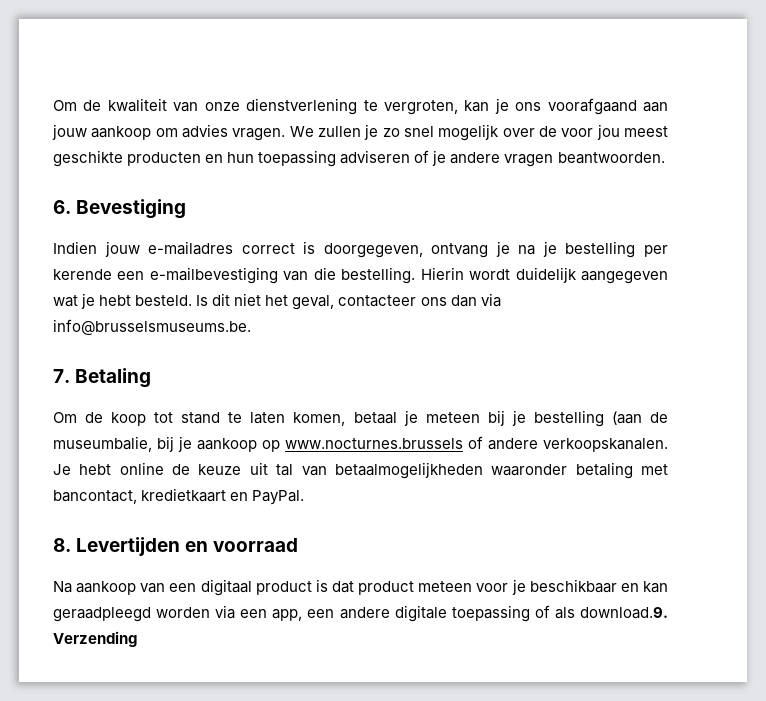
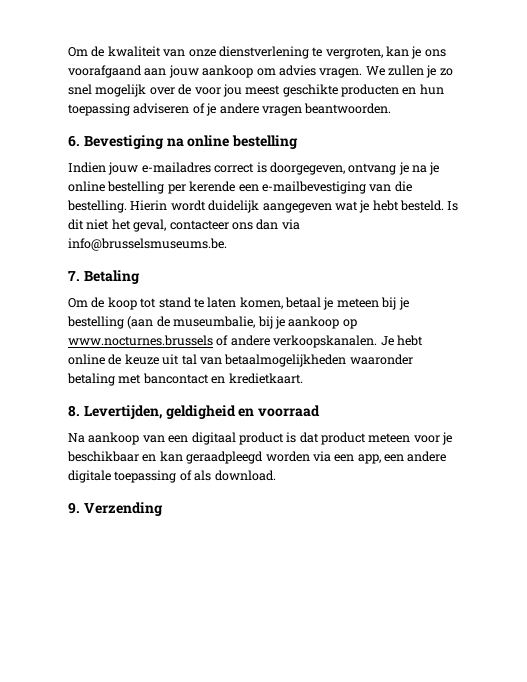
- 6. Bevestiging
+ 6. Bevestiging na online bestelling
- Indien jouw e-mailadres correct is doorgegeven, ontvang je na je bestelling per kerende een e-mailbevestiging van die bestelling.
+ Indien jouw e-mailadres correct is doorgegeven, ontvang je na je online bestelling per kerende een e-mailbevestiging van die bestelling.
- Je hebt online de keuze uit tal van betaalmogelijkheden waaronder betaling met bancontact, kredietkaart en PayPal.
+ Je hebt online de keuze uit tal van betaalmogelijkheden waaronder betaling met bancontact en kredietkaart.
- 8. Levertijden en voorraad
+ 8. Levertijden, geldigheid en voorraad
- Na aankoop van een digitaal product is dat product meteen voor je beschikbaar en kan geraadpleegd worden via een app, een andere digitale toepassing of als download.9. Verzending
+ Na aankoop van een digitaal product is dat product meteen voor je beschikbaar en kan geraadpleegd worden via een app, een andere digitale toepassing of als download.
+ 9. Verzending

